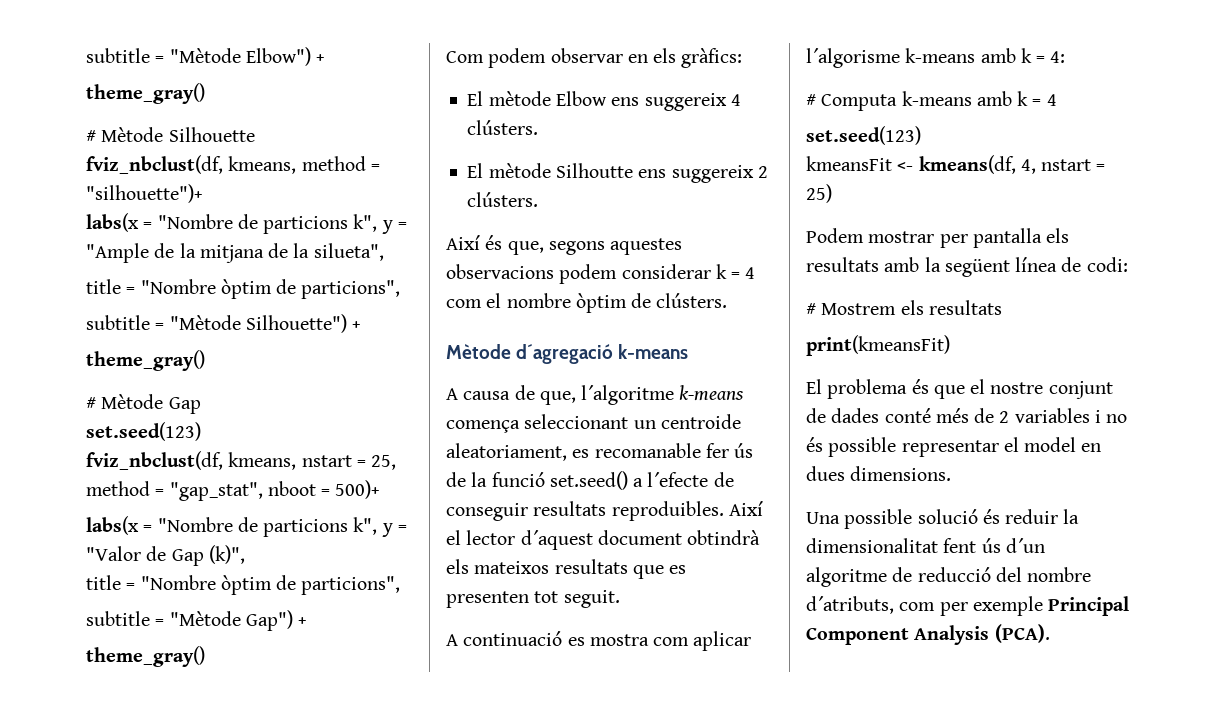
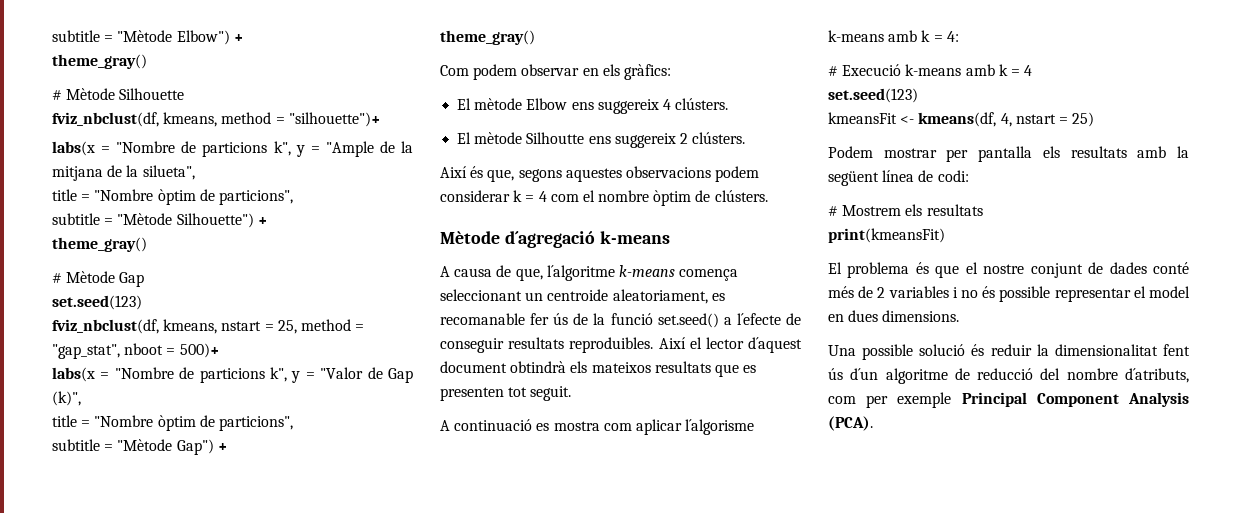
- # Computa k-means amb k = 4
+ # Execució k-means amb k = 4

